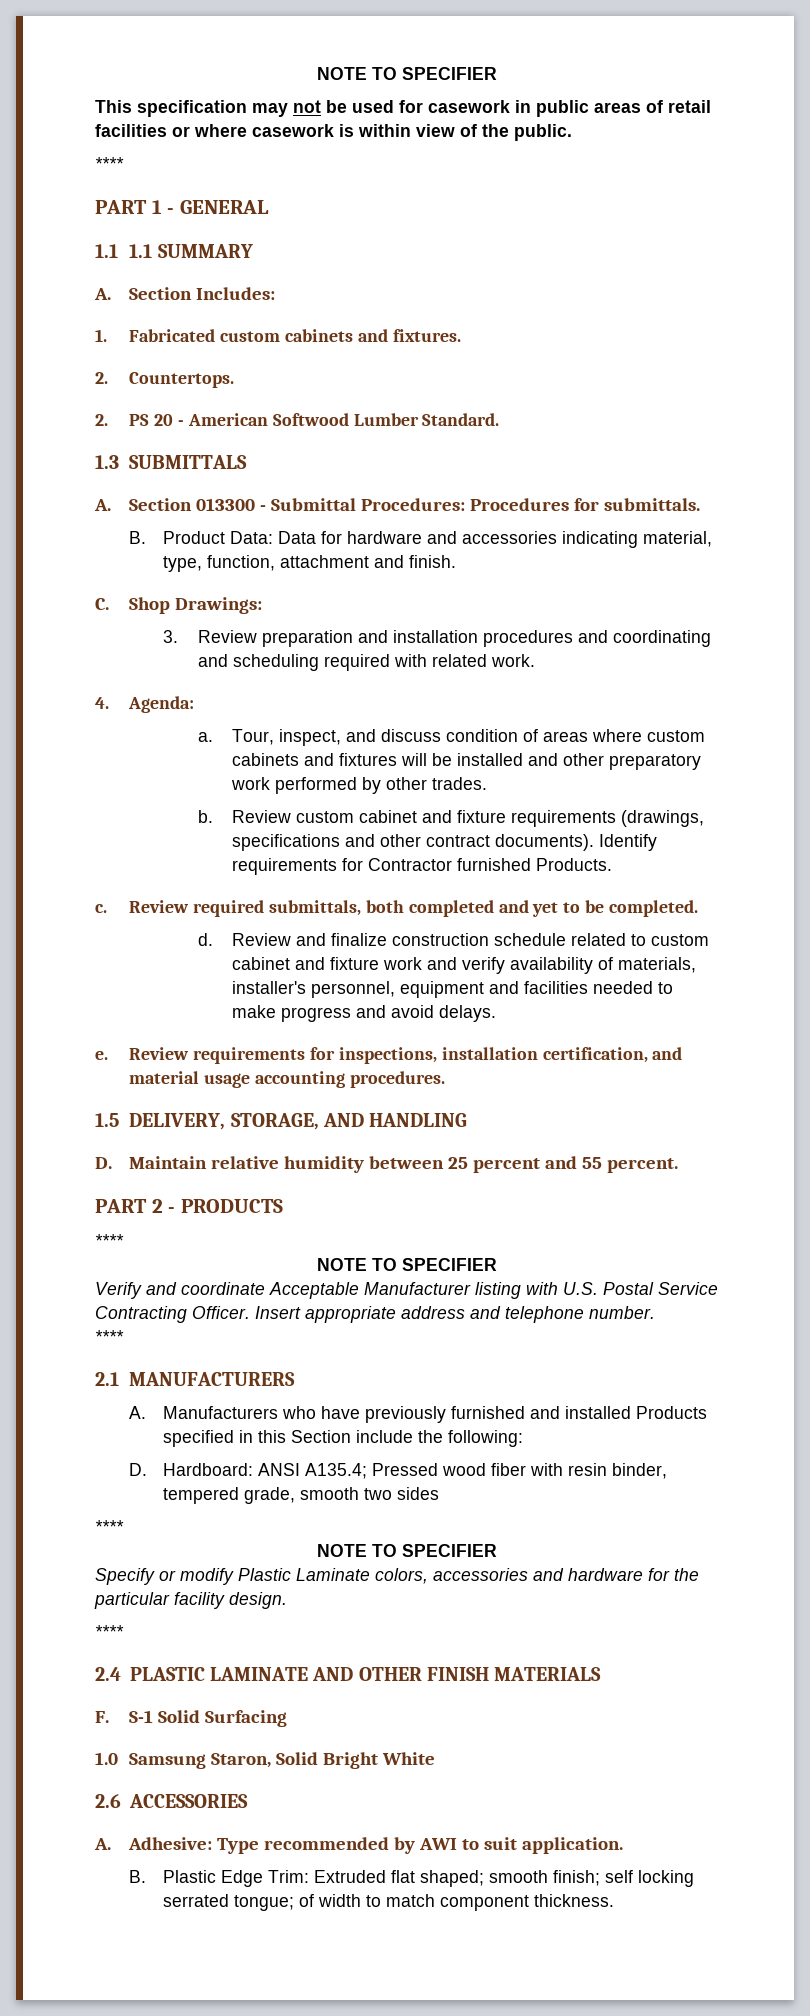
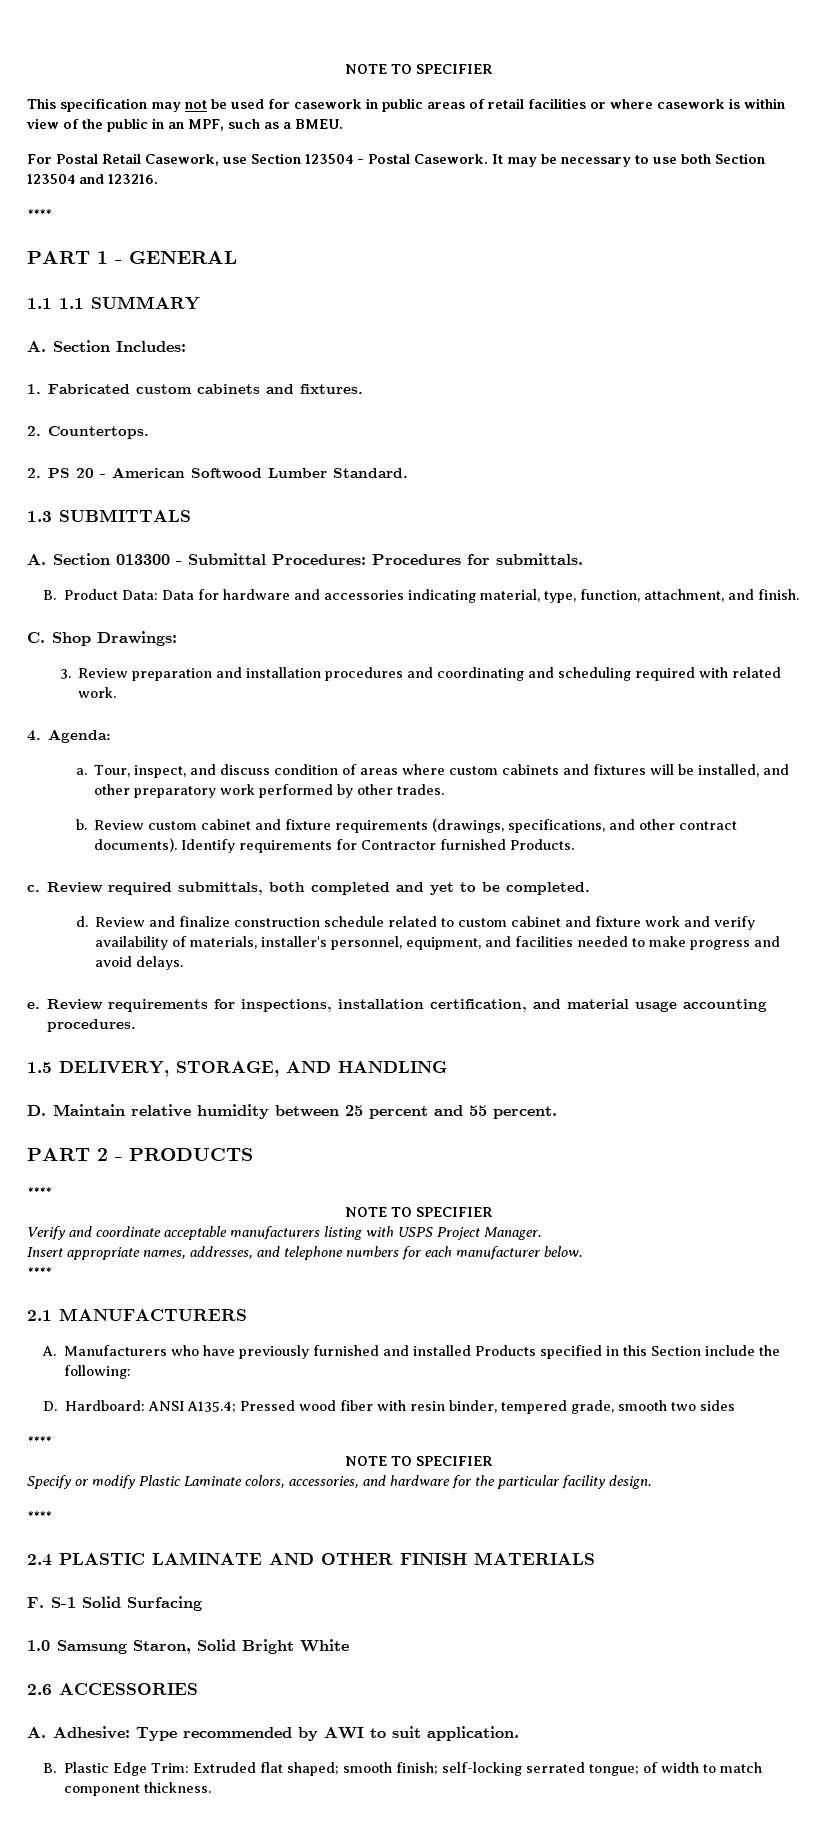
- This specification may not be used for casework in public areas of retail facilities or where casework is within view of the public.
+ This specification may not be used for casework in public areas of retail facilities or where casework is within view of the public in an MPF, such as a BMEU.
+ For Postal Retail Casework, use Section 123504 - Postal Casework. It may be necessary to use both Section 123504 and 123216.
- B. Product Data: Data for hardware and accessories indicating material, type, function, attachment and finish.
+ B. Product Data: Data for hardware and accessories indicating material, type, function, attachment, and finish.
- Tour, inspect, and discuss condition of areas where custom cabinets and fixtures will be installed and other preparatory work performed by other trades.
+ Tour, inspect, and discuss condition of areas where custom cabinets and fixtures will be installed, and other preparatory work performed by other trades.
- Review custom cabinet and fixture requirements (drawings, specifications and other contract documents).
+ Review custom cabinet and fixture requirements (drawings, specifications, and other contract documents).
- Review and finalize construction schedule related to custom cabinet and fixture work and verify availability of materials, installer's personnel, equipment and facilities needed to make progress and avoid delays.
+ Review and finalize construction schedule related to custom cabinet and fixture work and verify availability of materials, installer's personnel, equipment, and facilities needed to make progress and avoid delays.
- Verify and coordinate Acceptable Manufacturer listing with U.S. Postal Service Contracting Officer. Insert appropriate address and telephone number.
+ Verify and coordinate acceptable manufacturers listing with USPS Project Manager.
+ Insert appropriate names, addresses, and telephone numbers for each manufacturer below.
- Specify or modify Plastic Laminate colors, accessories and hardware for the particular facility design.
+ Specify or modify Plastic Laminate colors, accessories, and hardware for the particular facility design.
- B. Plastic Edge Trim: Extruded flat shaped; smooth finish; self locking serrated tongue; of width to match component thickness.
+ B. Plastic Edge Trim: Extruded flat shaped; smooth finish; self-locking serrated tongue; of width to match component thickness.

